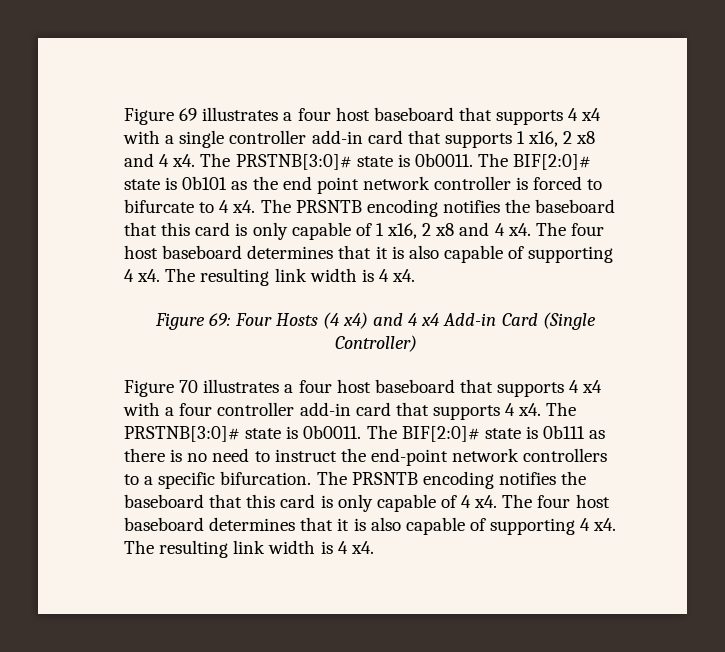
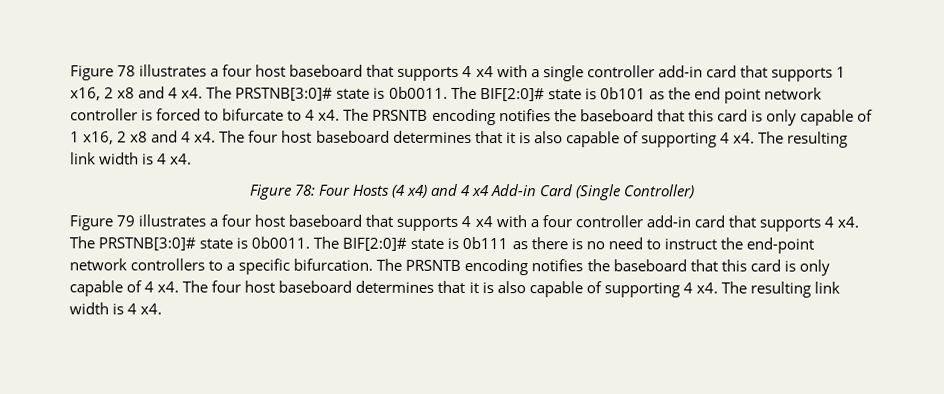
- Figure 69 illustrates a four host baseboard that supports 4 x4 with a single controller add-in card that supports 1 x16, 2 x8 and 4 x4.
+ Figure 78 illustrates a four host baseboard that supports 4 x4 with a single controller add-in card that supports 1 x16, 2 x8 and 4 x4.
- Figure 69: Four Hosts (4 x4) and 4 x4 Add-in Card (Single Controller)
+ Figure 78: Four Hosts (4 x4) and 4 x4 Add-in Card (Single Controller)
- Figure 70 illustrates a four host baseboard that supports 4 x4 with a four controller add-in card that supports 4 x4.
+ Figure 79 illustrates a four host baseboard that supports 4 x4 with a four controller add-in card that supports 4 x4.

